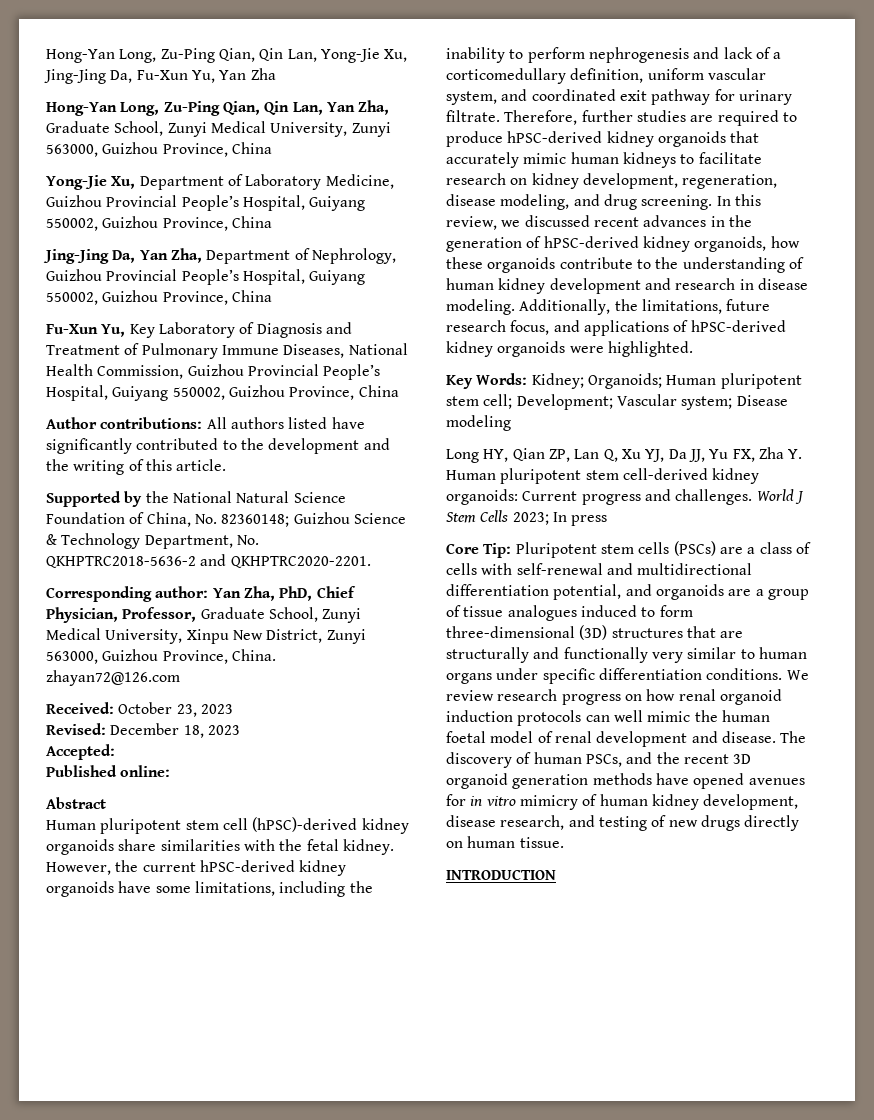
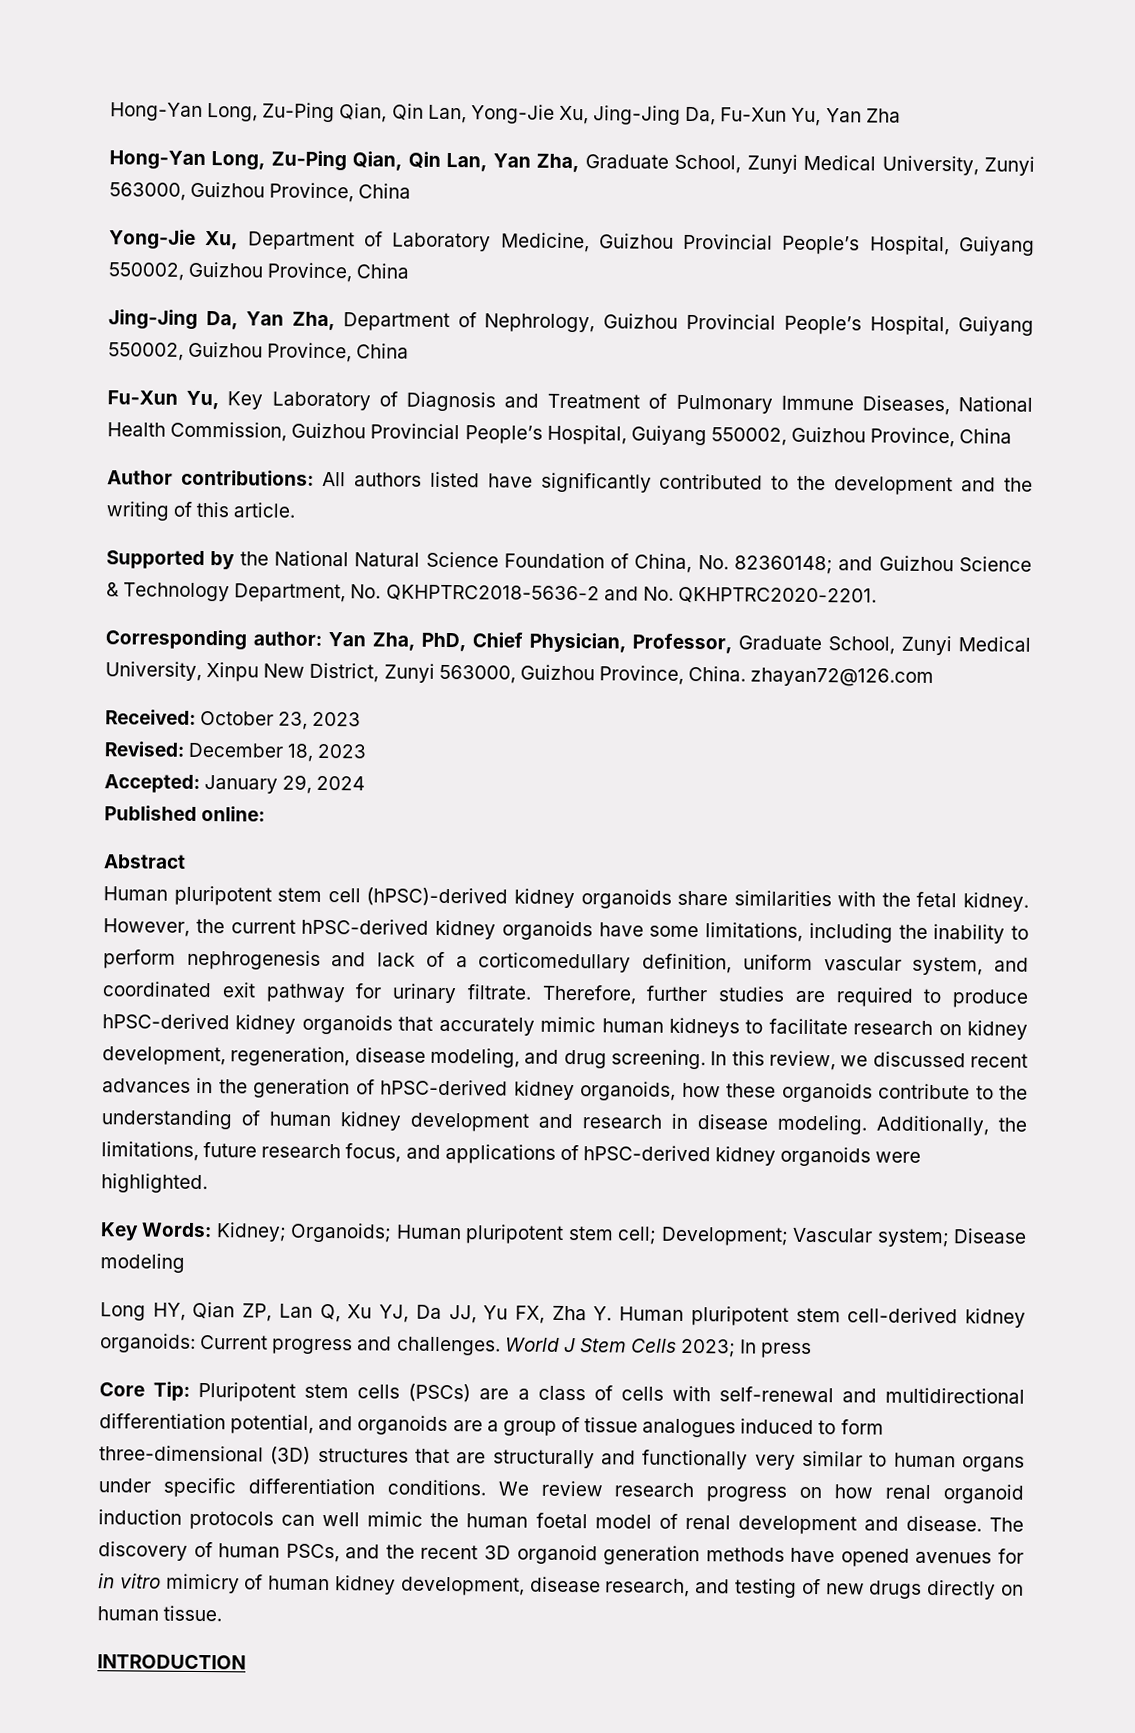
- Supported by the National Natural Science Foundation of China, No. 82360148; Guizhou Science & Technology Department, No. QKHPTRC2018-5636-2 and QKHPTRC2020-2201.
+ Supported by the National Natural Science Foundation of China, No. 82360148; and Guizhou Science & Technology Department, No. QKHPTRC2018-5636-2 and No. QKHPTRC2020-2201.
- Accepted:
+ Accepted: January 29, 2024

